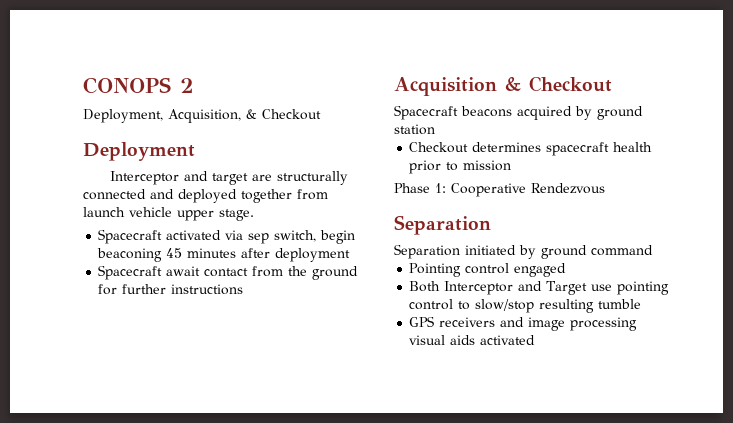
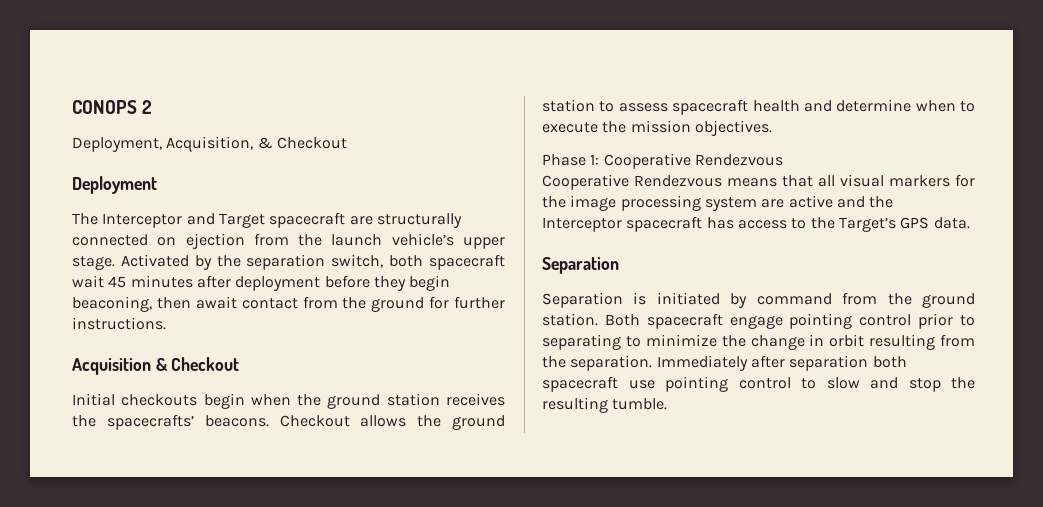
- Interceptor and target are structurally connected and deployed together from launch vehicle upper stage.
- Spacecraft activated via sep switch, begin beaconing 45 minutes after deployment
- Spacecraft await contact from the ground for further instructions
+ The Interceptor and Target spacecraft are structurally connected on ejection from the launch vehicle’s upper stage. Activated by the separation switch, both spacecraft wait 45 minutes after deployment before they begin beaconing, then await contact from the ground for further instructions.
- Spacecraft beacons acquired by ground station
- Checkout determines spacecraft health prior to mission
+ Initial checkouts begin when the ground station receives the spacecrafts’ beacons. Checkout allows the ground station to assess spacecraft health and determine when to execute the mission objectives.
+ Cooperative Rendezvous means that all visual markers for the image processing system are active and the Interceptor spacecraft has access to the Target’s GPS data.
- Separation initiated by ground command
- Pointing control engaged
- Both Interceptor and Target use pointing control to slow/stop resulting tumble
- GPS receivers and image processing visual aids activated
+ Separation is initiated by command from the ground station. Both spacecraft engage pointing control prior to separating to minimize the change in orbit resulting from the separation. Immediately after separation both spacecraft use pointing control to slow and stop the resulting tumble.

